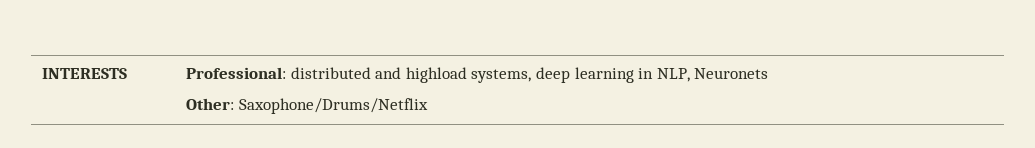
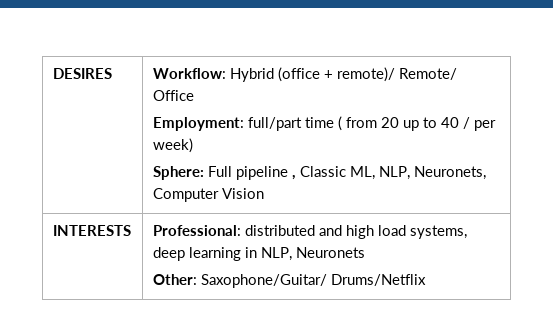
+ DESIRES | Workflow: Hybrid (office + remote)/ Remote/ Office
+ Employment: full/part time ( from 20 up to 40 / per week)
+ Sphere: Full pipeline , Classic ML, NLP, Neuronets, Computer Vision
- INTERESTS | Professional: distributed and highload systems, deep learning in NLP, Neuronets
- Other: Saxophone/Drums/Netflix
+ INTERESTS | Professional: distributed and high load systems, deep learning in NLP, Neuronets
+ Other: Saxophone/Guitar/ Drums/Netflix

